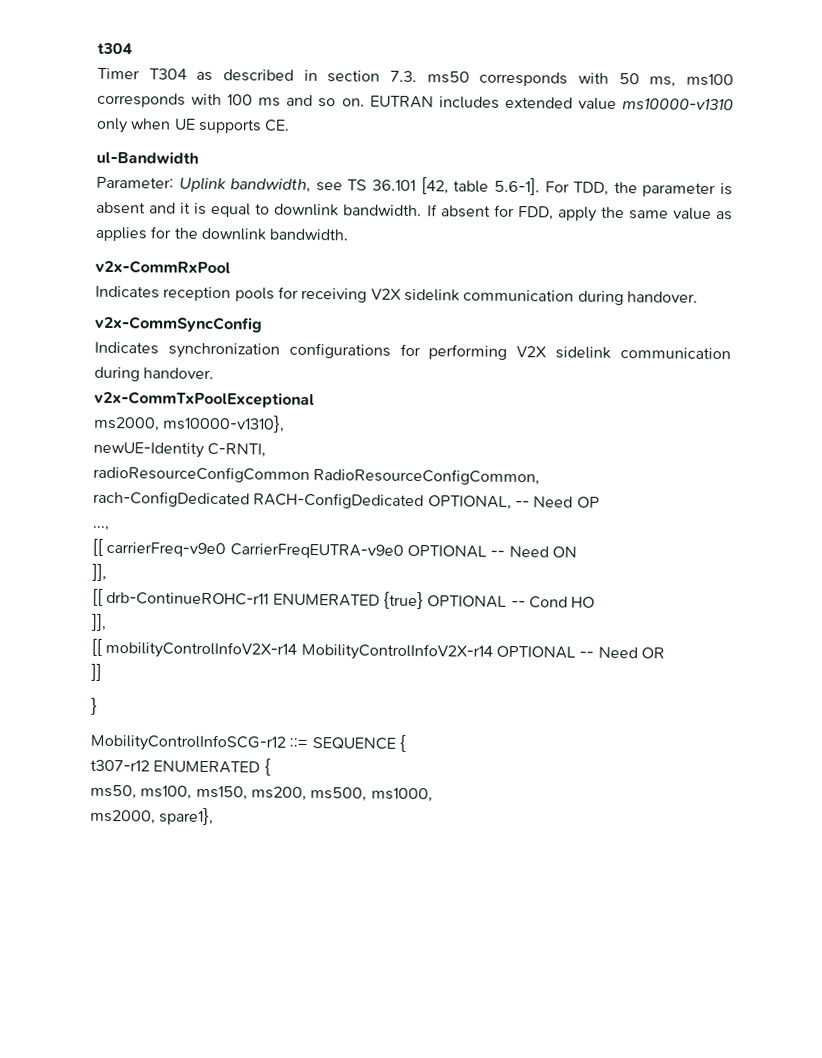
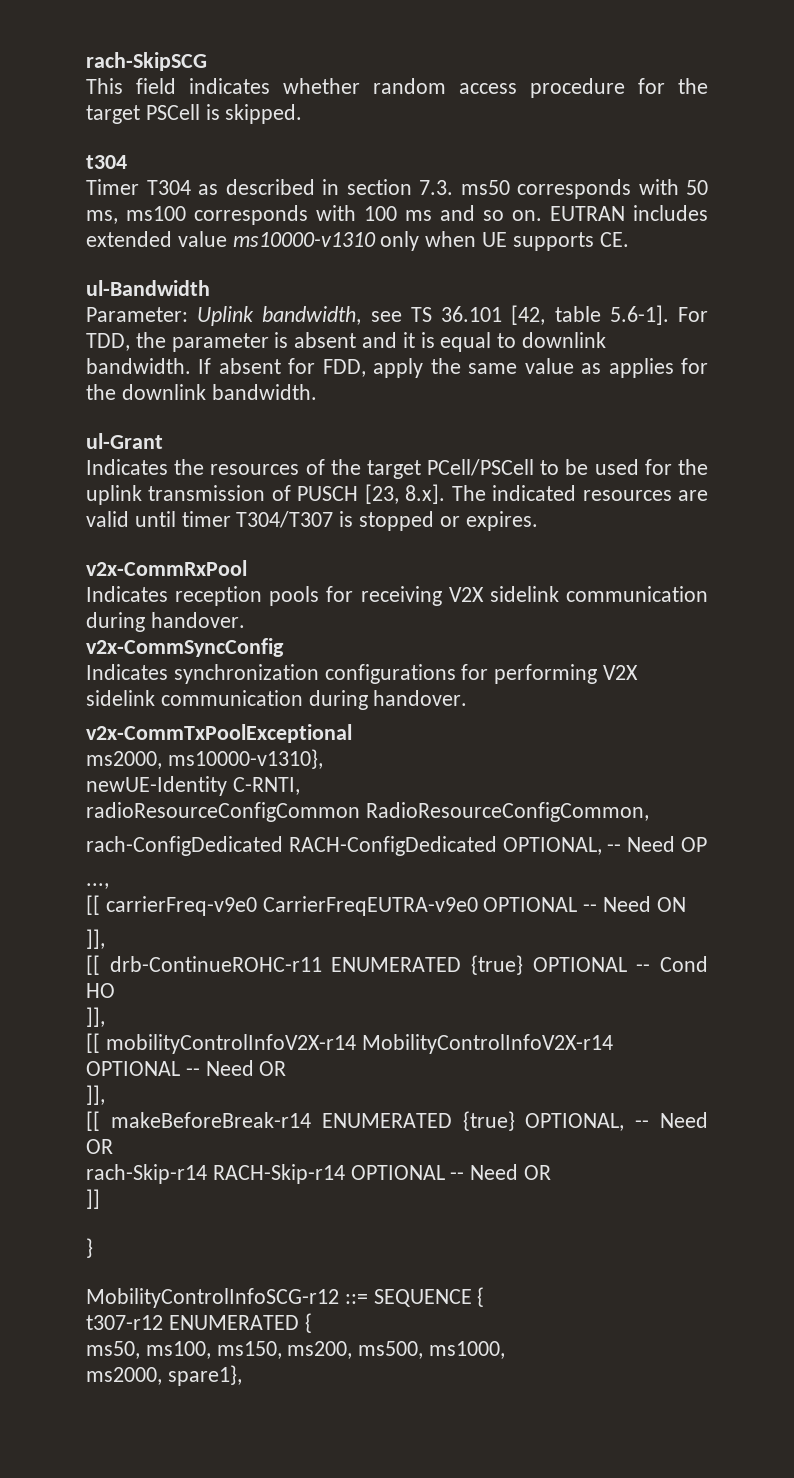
+ rach-SkipSCG
+ This field indicates whether random access procedure for the target PSCell is skipped.
+ ul-Grant
+ Indicates the resources of the target PCell/PSCell to be used for the uplink transmission of PUSCH [23, 8.x]. The indicated resources are valid until timer T304/T307 is stopped or expires.
  [[ mobilityControlInfoV2X-r14 MobilityControlInfoV2X-r14 OPTIONAL -- Need OR
+ ]],
+ [[ makeBeforeBreak-r14 ENUMERATED {true} OPTIONAL, -- Need OR
+ rach-Skip-r14 RACH-Skip-r14 OPTIONAL -- Need OR

